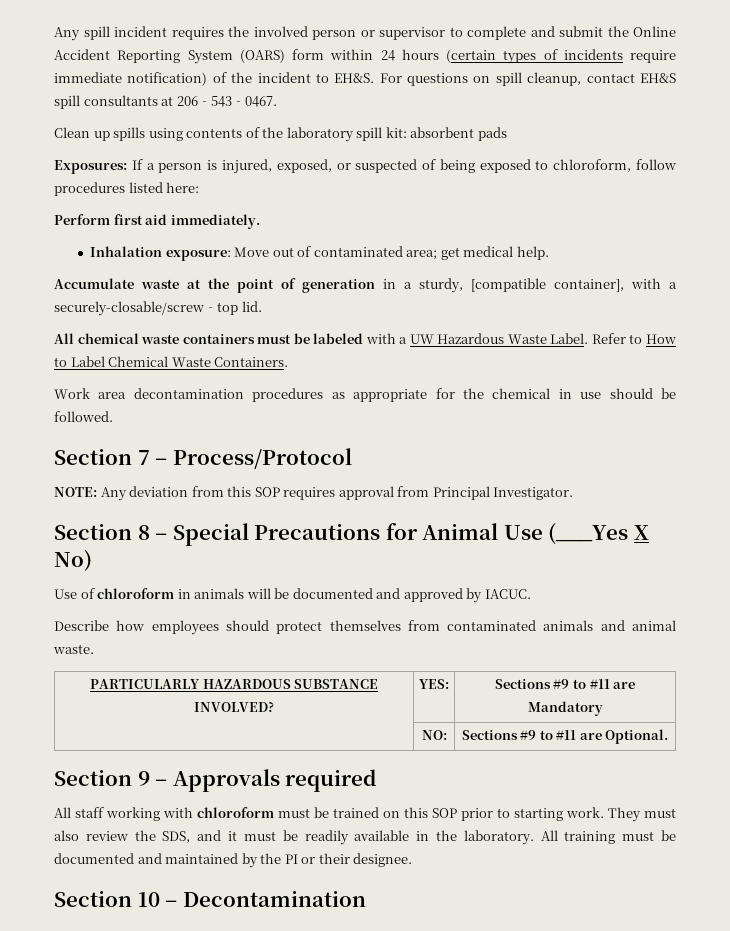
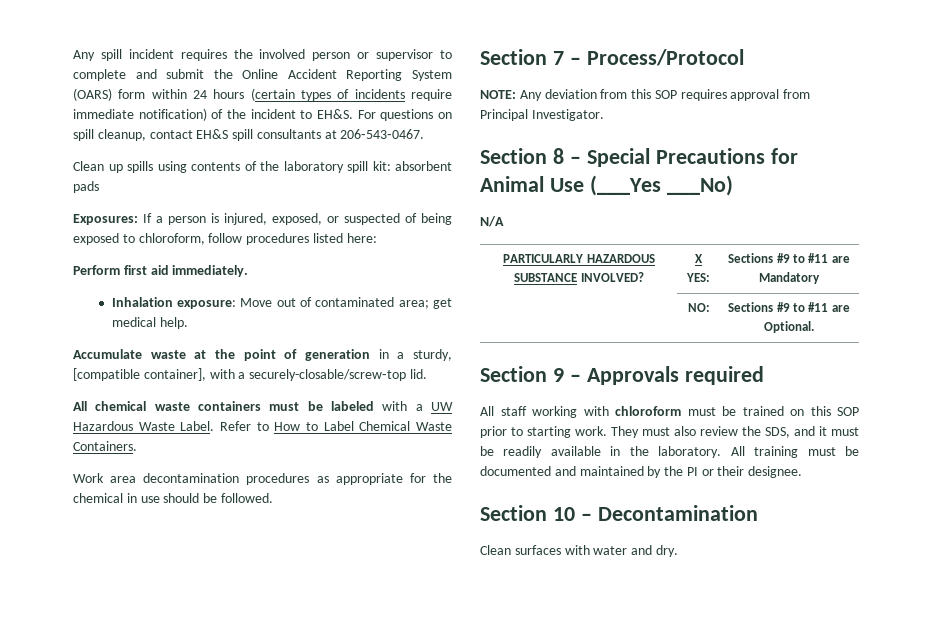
- Section 8 – Special Precautions for Animal Use (___Yes X No)
- Use of chloroform in animals will be documented and approved by IACUC.
- Describe how employees should protect themselves from contaminated animals and animal waste.
+ Section 8 – Special Precautions for Animal Use (___Yes ___No)
+ N/A
- PARTICULARLY HAZARDOUS SUBSTANCE INVOLVED? | YES: | Sections #9 to #11 are Mandatory
+ PARTICULARLY HAZARDOUS SUBSTANCE INVOLVED? | X YES: | Sections #9 to #11 are Mandatory
+ Clean surfaces with water and dry.

